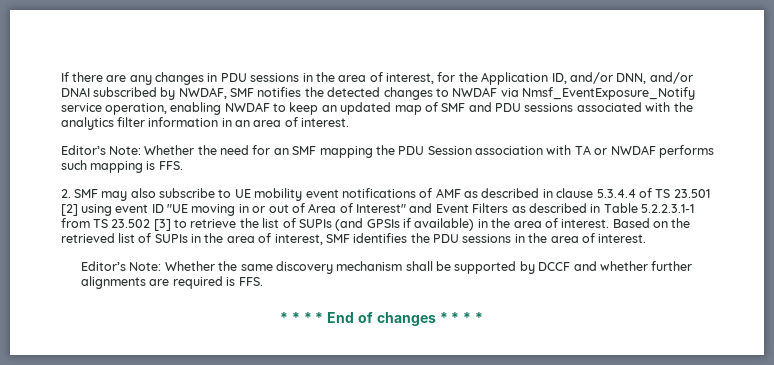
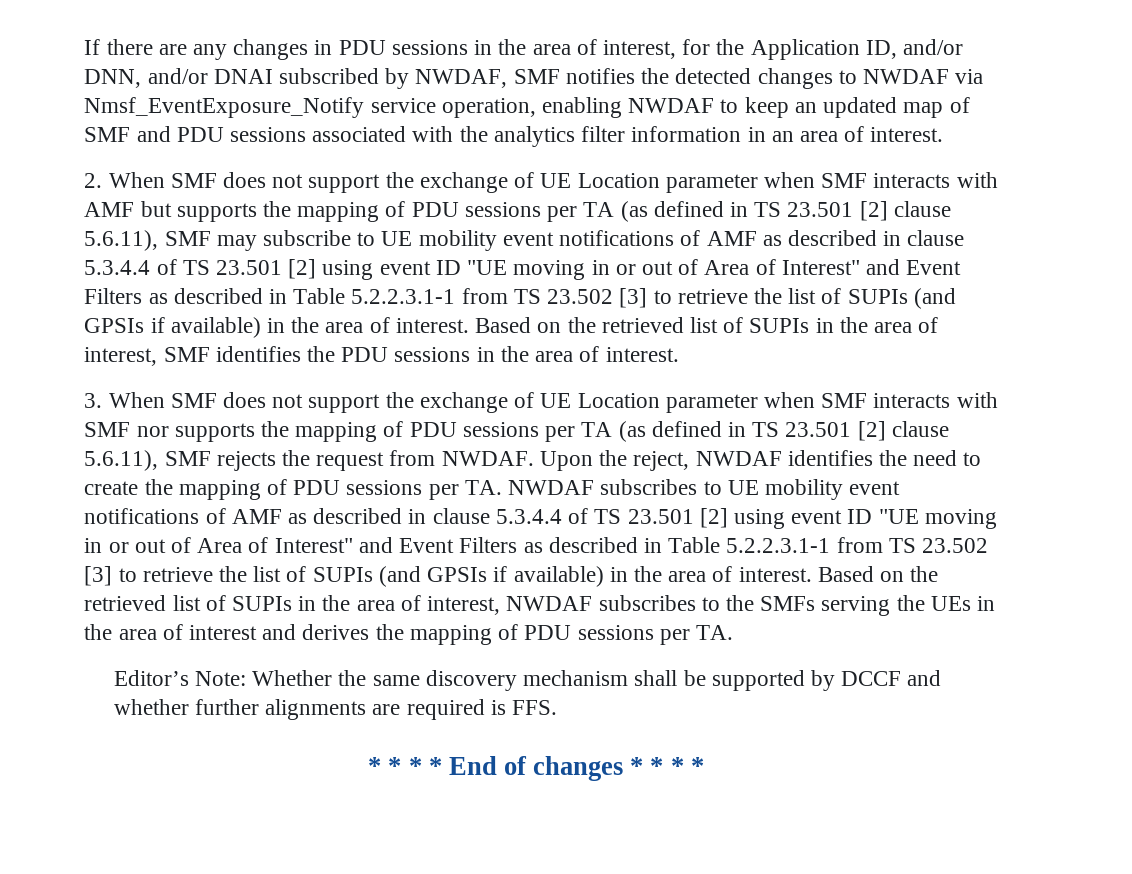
- Editor’s Note: Whether the need for an SMF mapping the PDU Session association with TA or NWDAF performs such mapping is FFS.
- 2. SMF may also subscribe to UE mobility event notifications of AMF as described in clause 5.3.4.4 of TS 23.501 [2] using event ID "UE moving in or out of Area of Interest" and Event Filters as described in Table 5.2.2.3.1-1 from TS 23.502 [3] to retrieve the list of SUPIs (and GPSIs if available) in the area of interest.
+ 2. When SMF does not support the exchange of UE Location parameter when SMF interacts with AMF but supports the mapping of PDU sessions per TA (as defined in TS 23.501 [2] clause 5.6.11), SMF may subscribe to UE mobility event notifications of AMF as described in clause 5.3.4.4 of TS 23.501 [2] using event ID "UE moving in or out of Area of Interest" and Event Filters as described in Table 5.2.2.3.1-1 from TS 23.502 [3] to retrieve the list of SUPIs (and GPSIs if available) in the area of interest.
+ 3. When SMF does not support the exchange of UE Location parameter when SMF interacts with SMF nor supports the mapping of PDU sessions per TA (as defined in TS 23.501 [2] clause 5.6.11), SMF rejects the request from NWDAF. Upon the reject, NWDAF identifies the need to create the mapping of PDU sessions per TA. NWDAF subscribes to UE mobility event notifications of AMF as described in clause 5.3.4.4 of TS 23.501 [2] using event ID "UE moving in or out of Area of Interest" and Event Filters as described in Table 5.2.2.3.1-1 from TS 23.502 [3] to retrieve the list of SUPIs (and GPSIs if available) in the area of interest. Based on the retrieved list of SUPIs in the area of interest, NWDAF subscribes to the SMFs serving the UEs in the area of interest and derives the mapping of PDU sessions per TA.

